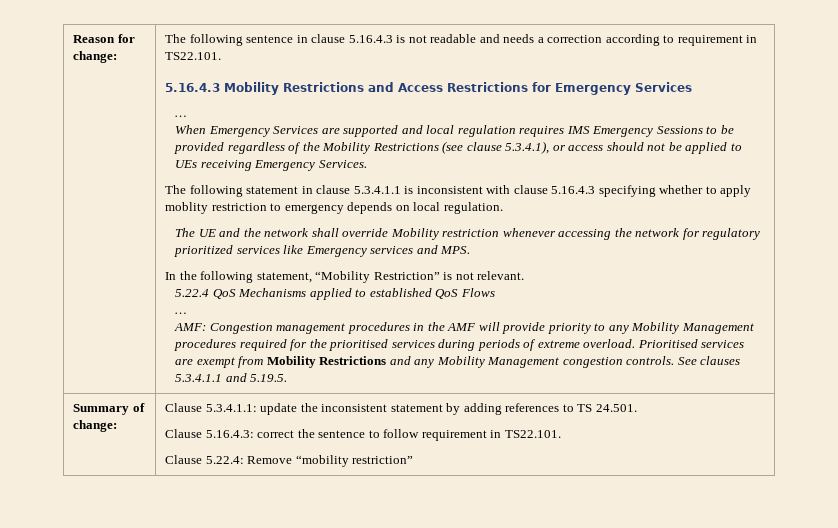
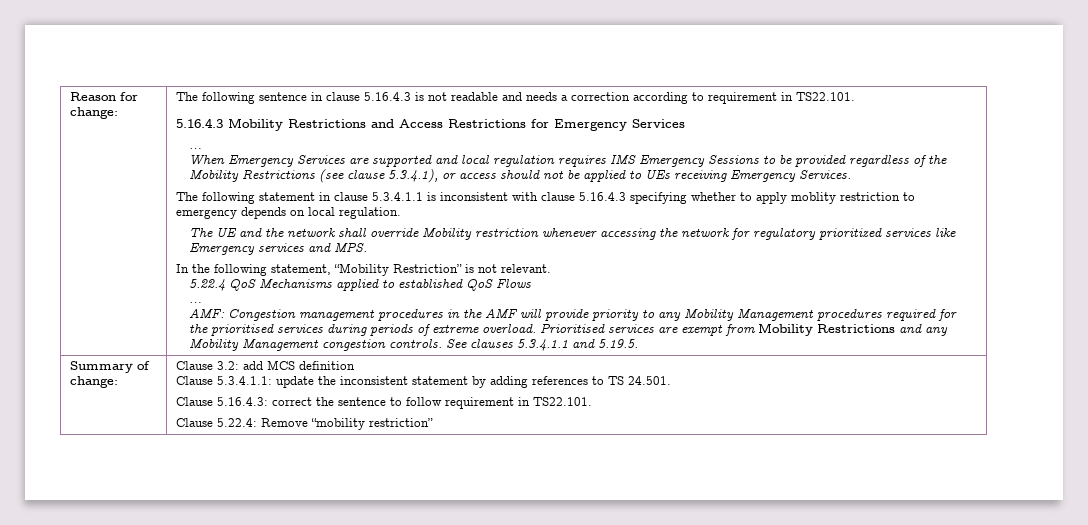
- Summary of change: | Clause 5.3.4.1.1: update the inconsistent statement by adding references to TS 24.501.
+ Summary of change: | Clause 3.2: add MCS definition
+ Clause 5.3.4.1.1: update the inconsistent statement by adding references to TS 24.501.

